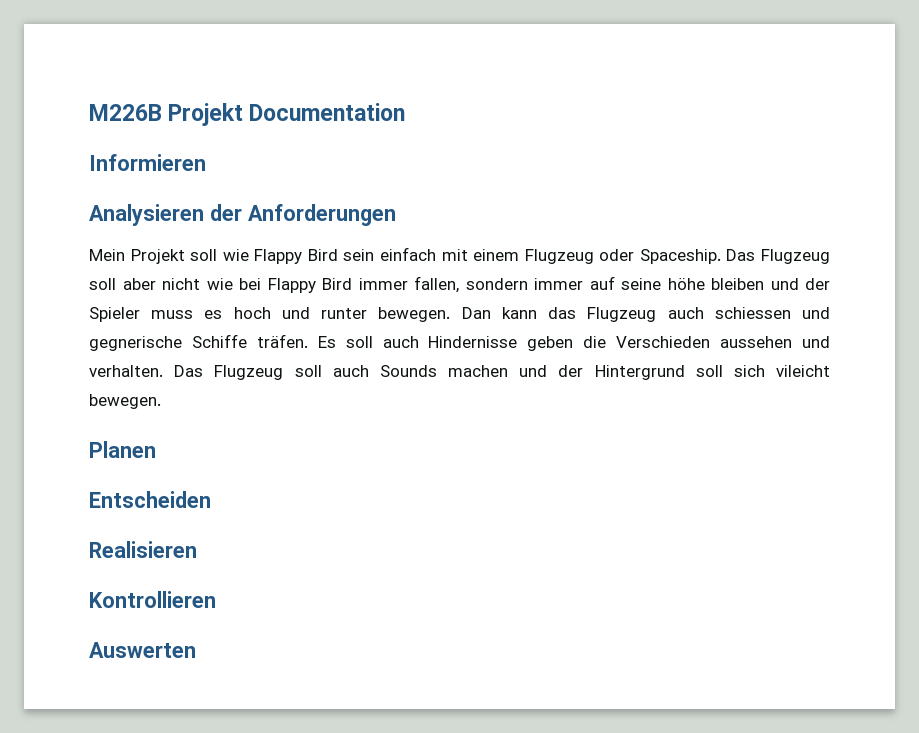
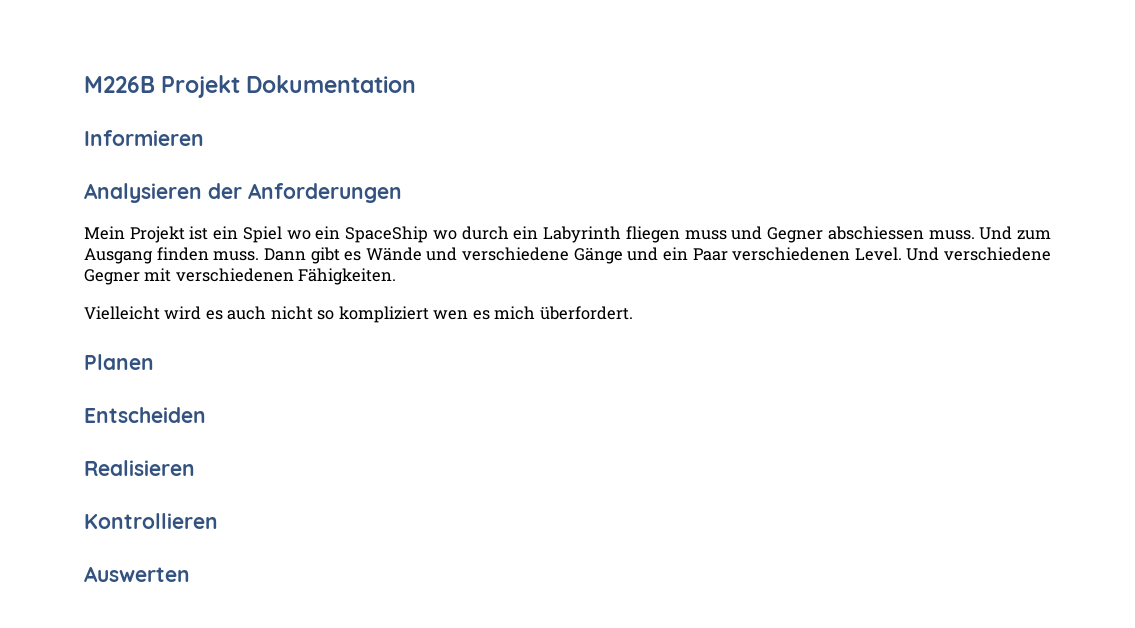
- M226B Projekt Documentation
+ M226B Projekt Dokumentation
- Mein Projekt soll wie Flappy Bird sein einfach mit einem Flugzeug oder Spaceship. Das Flugzeug soll aber nicht wie bei Flappy Bird immer fallen, sondern immer auf seine höhe bleiben und der Spieler muss es hoch und runter bewegen. Dan kann das Flugzeug auch schiessen und gegnerische Schiffe träfen. Es soll auch Hindernisse geben die Verschieden aussehen und verhalten. Das Flugzeug soll auch Sounds machen und der Hintergrund soll sich vileicht bewegen.
+ Mein Projekt ist ein Spiel wo ein SpaceShip wo durch ein Labyrinth fliegen muss und Gegner abschiessen muss. Und zum Ausgang finden muss. Dann gibt es Wände und verschiedene Gänge und ein Paar verschiedenen Level. Und verschiedene Gegner mit verschiedenen Fähigkeiten.
+ Vielleicht wird es auch nicht so kompliziert wen es mich überfordert.

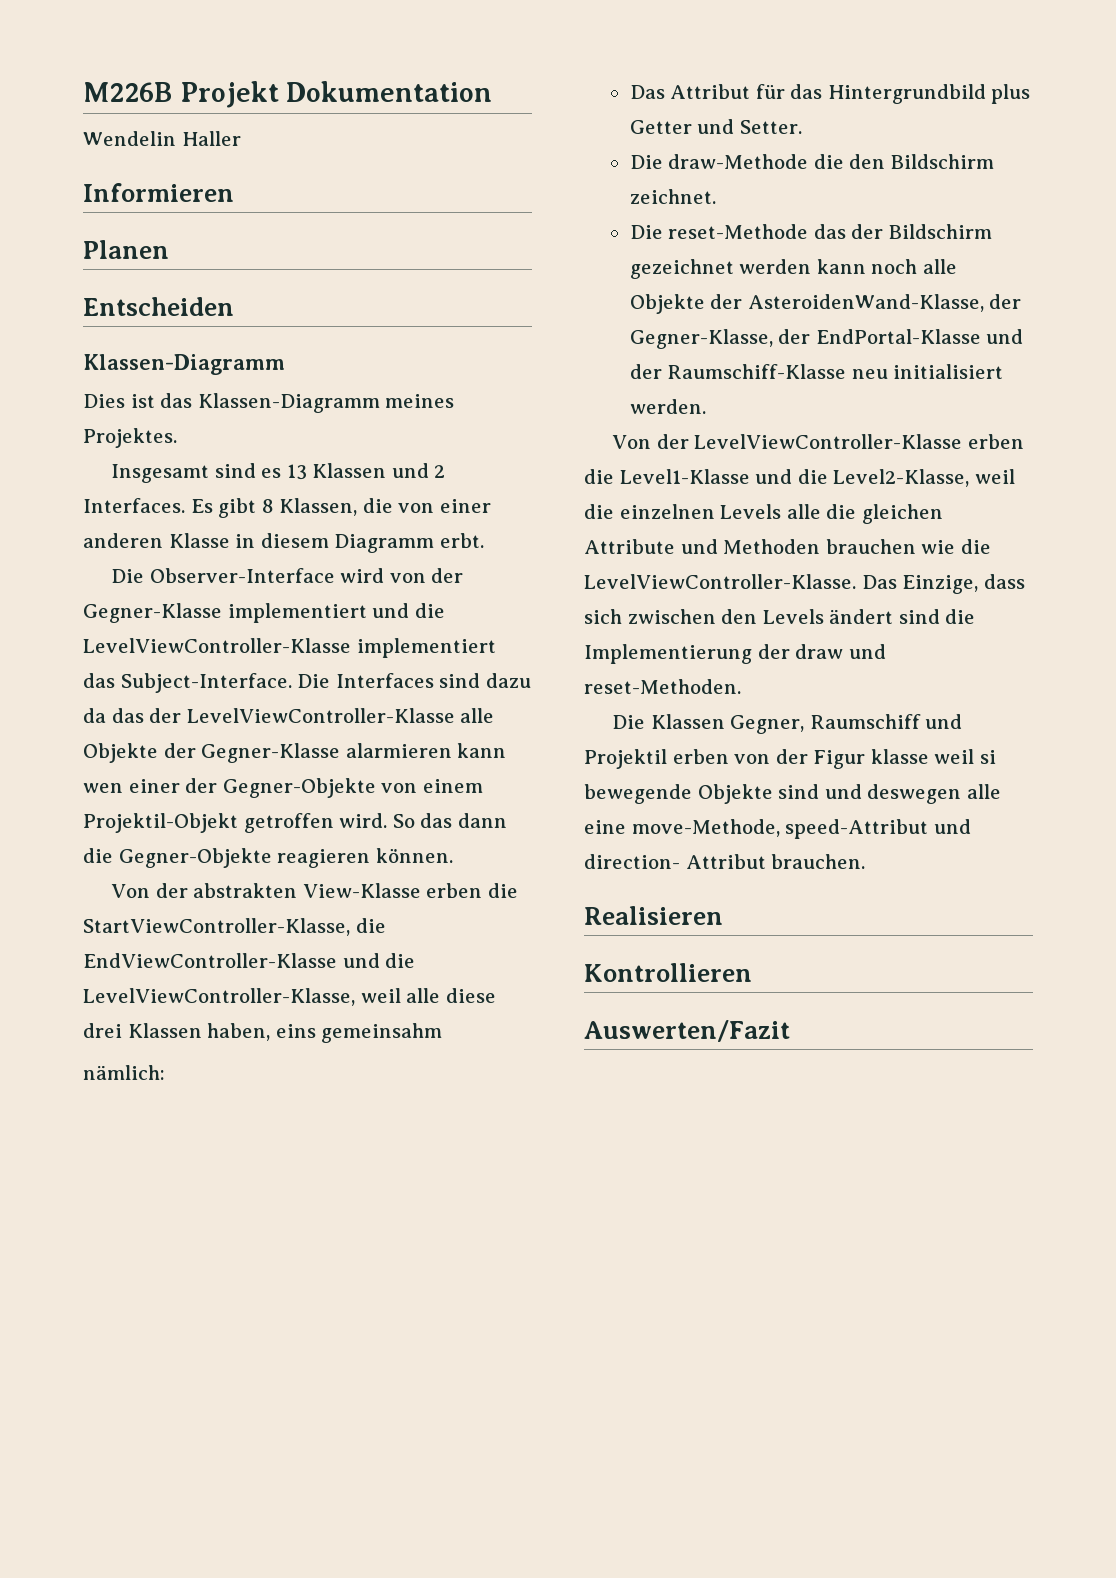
+ Wendelin Haller
- Analysieren der Anforderungen
- Mein Projekt ist ein Spiel wo ein SpaceShip wo durch ein Labyrinth fliegen muss und Gegner abschiessen muss. Und zum Ausgang finden muss. Dann gibt es Wände und verschiedene Gänge und ein Paar verschiedenen Level. Und verschiedene Gegner mit verschiedenen Fähigkeiten.
- Vielleicht wird es auch nicht so kompliziert wen es mich überfordert.
  Planen
  Entscheiden
+ Klassen-Diagramm
+ Dies ist das Klassen-Diagramm meines Projektes.
+ Insgesamt sind es 13 Klassen und 2 Interfaces. Es gibt 8 Klassen, die von einer anderen Klasse in diesem Diagramm erbt.
+ Die Observer-Interface wird von der Gegner-Klasse implementiert und die LevelViewController-Klasse implementiert das Subject-Interface. Die Interfaces sind dazu da das der LevelViewController-Klasse alle Objekte der Gegner-Klasse alarmieren kann wen einer der Gegner-Objekte von einem Projektil-Objekt getroffen wird. So das dann die Gegner-Objekte reagieren können.
+ Von der abstrakten View-Klasse erben die StartViewController-Klasse, die EndViewController-Klasse und die LevelViewController-Klasse, weil alle diese drei Klassen haben, eins gemeinsahm
+ nämlich:
+ Das Attribut für das Hintergrundbild plus Getter und Setter.
+ Die draw-Methode die den Bildschirm zeichnet.
+ Die reset-Methode das der Bildschirm gezeichnet werden kann noch alle Objekte der AsteroidenWand-Klasse, der Gegner-Klasse, der EndPortal-Klasse und der Raumschiff-Klasse neu initialisiert werden.
+ Von der LevelViewController-Klasse erben die Level1-Klasse und die Level2-Klasse, weil die einzelnen Levels alle die gleichen Attribute und Methoden brauchen wie die LevelViewController-Klasse. Das Einzige, dass sich zwischen den Levels ändert sind die Implementierung der draw und reset-Methoden.
+ Die Klassen Gegner, Raumschiff und Projektil erben von der Figur klasse weil si bewegende Objekte sind und deswegen alle eine move-Methode, speed-Attribut und direction- Attribut brauchen.
- Auswerten
+ Auswerten/Fazit

